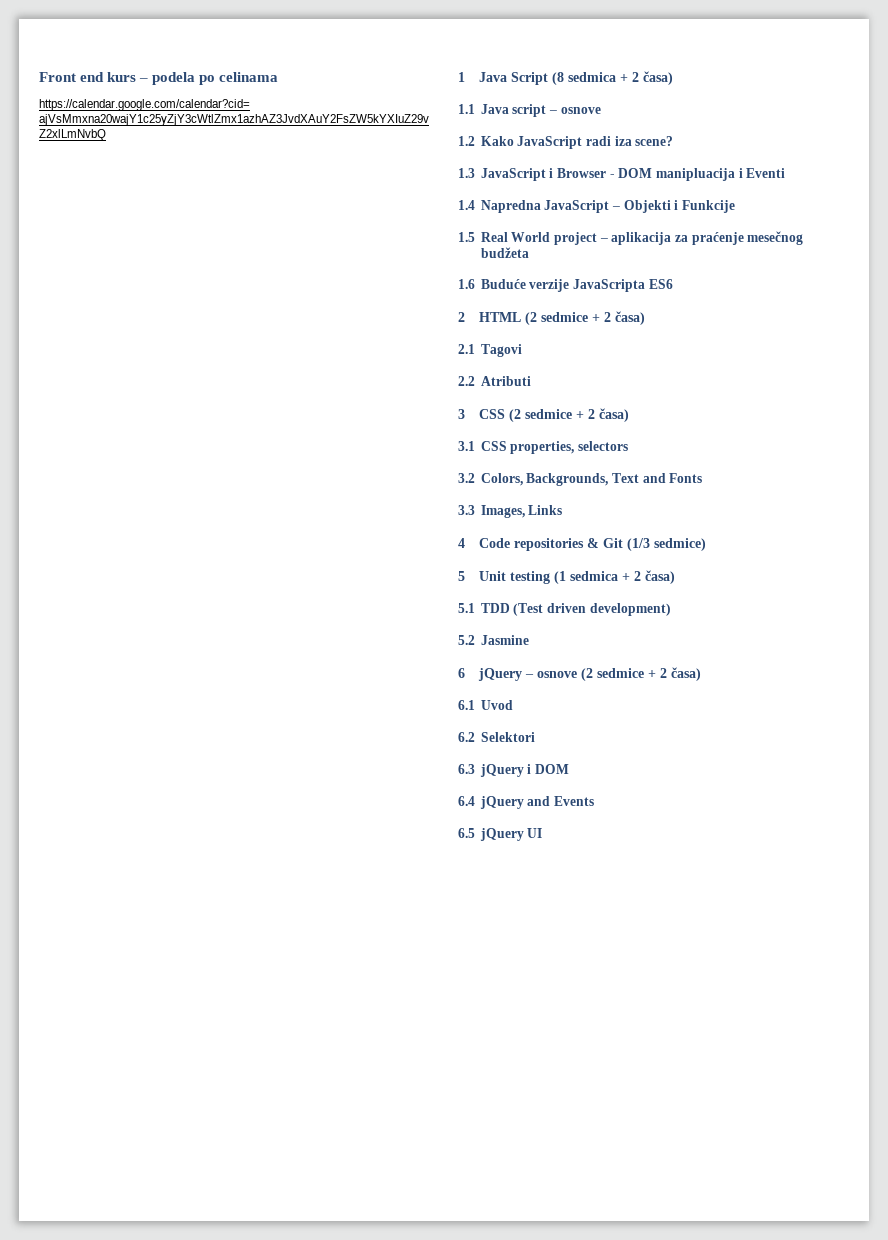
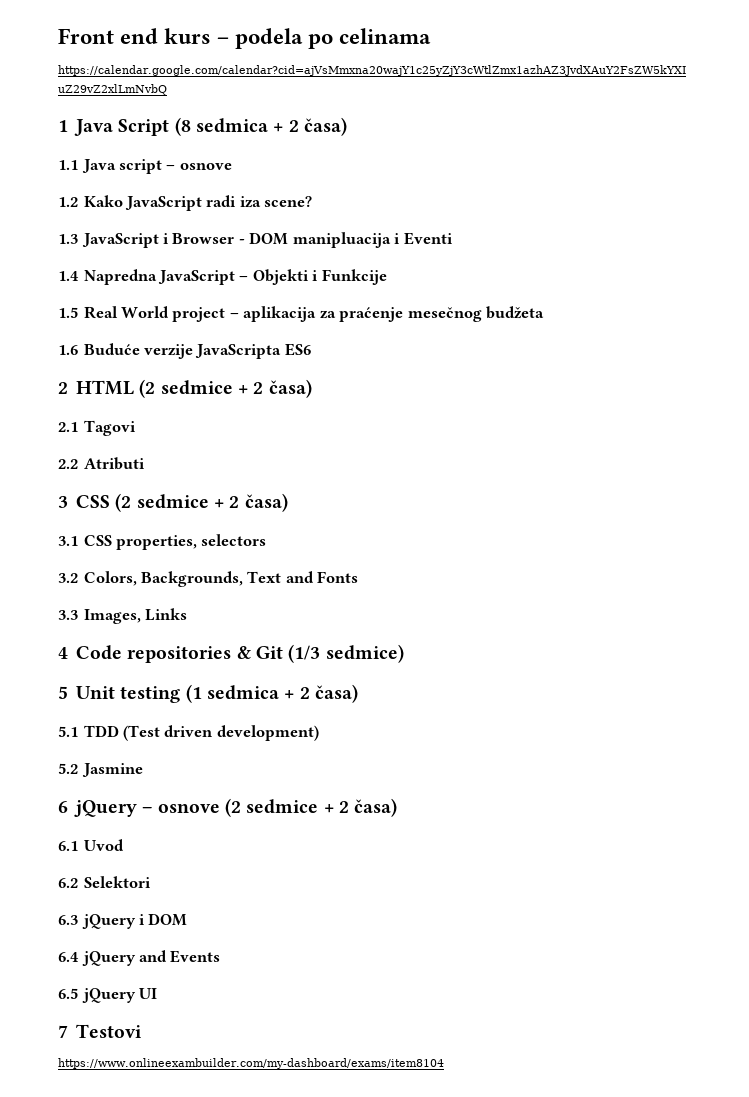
+ 7 Testovi
+ https://www.onlineexambuilder.com/my-dashboard/exams/item8104

